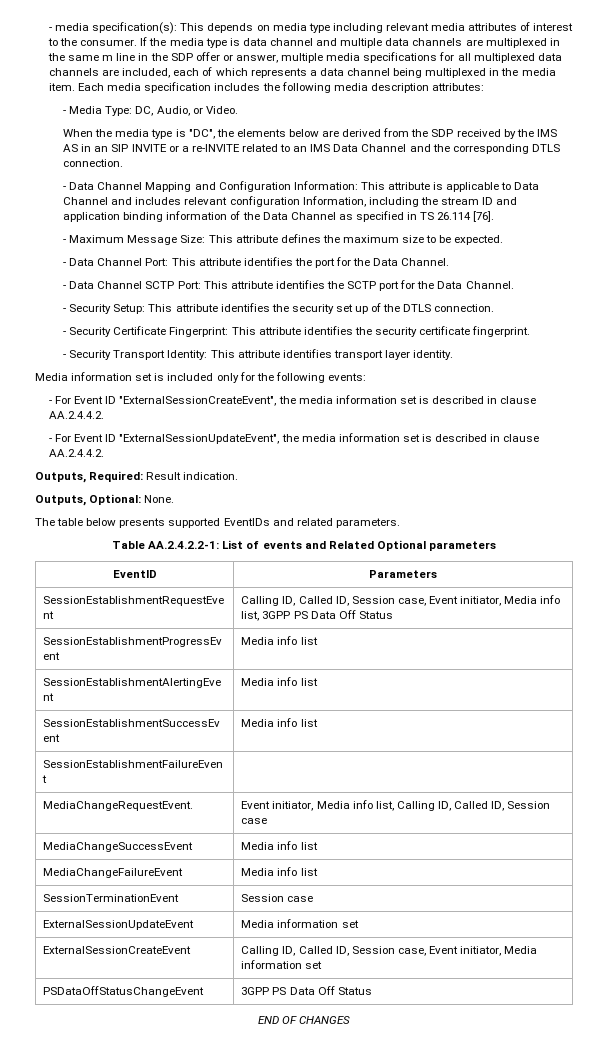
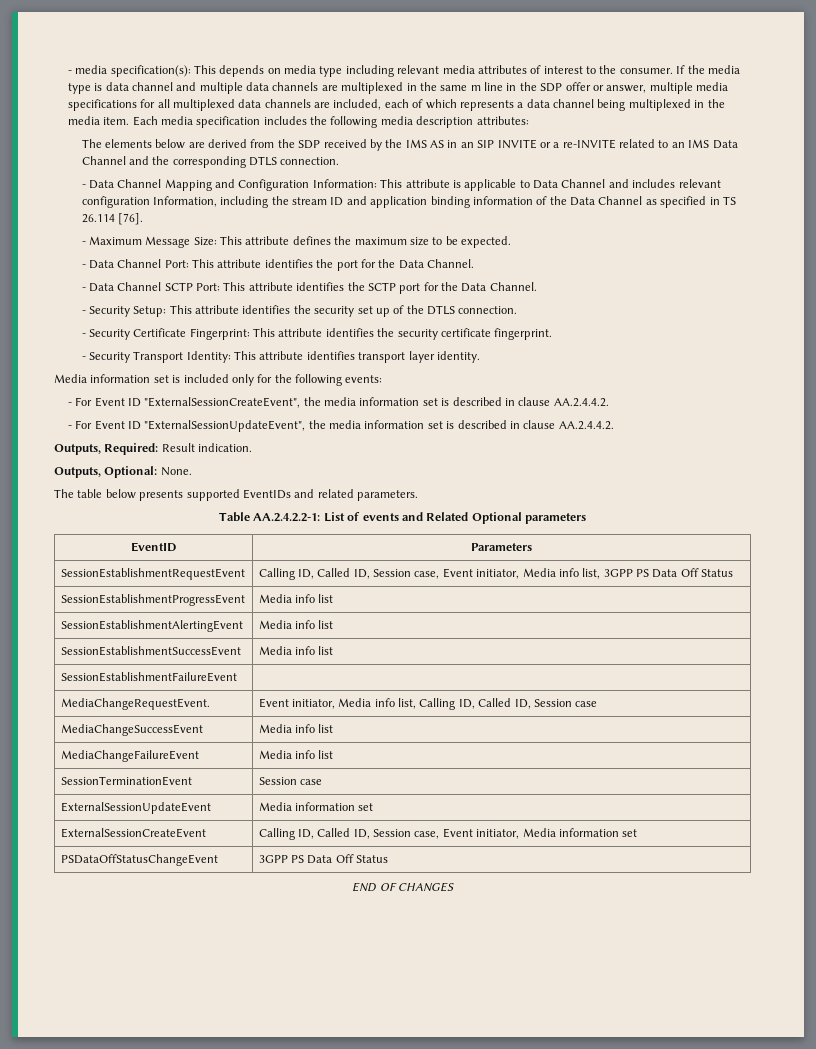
- - Media Type: DC, Audio, or Video.
- When the media type is "DC", the elements below are derived from the SDP received by the IMS AS in an SIP INVITE or a re-INVITE related to an IMS Data Channel and the corresponding DTLS connection.
+ The elements below are derived from the SDP received by the IMS AS in an SIP INVITE or a re-INVITE related to an IMS Data Channel and the corresponding DTLS connection.

